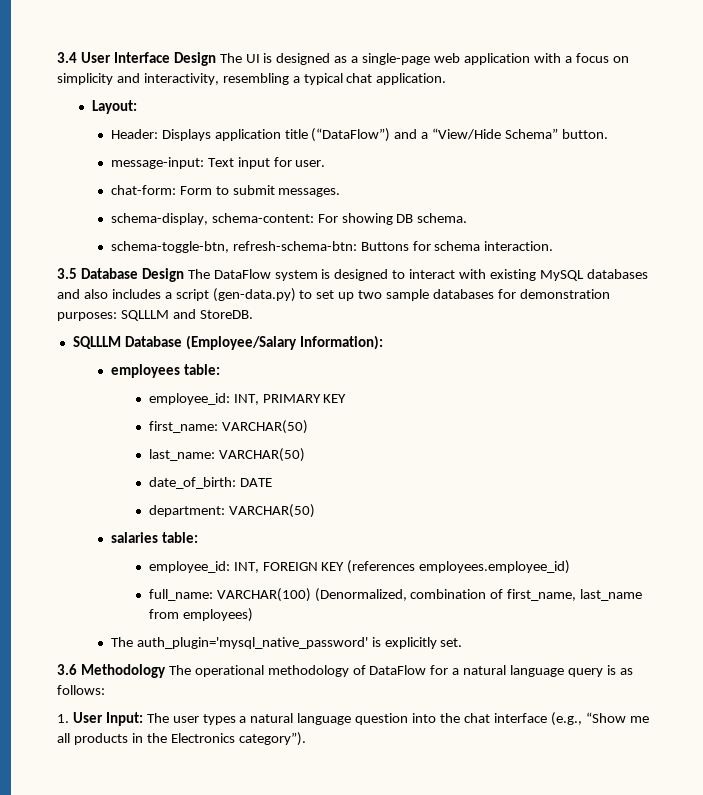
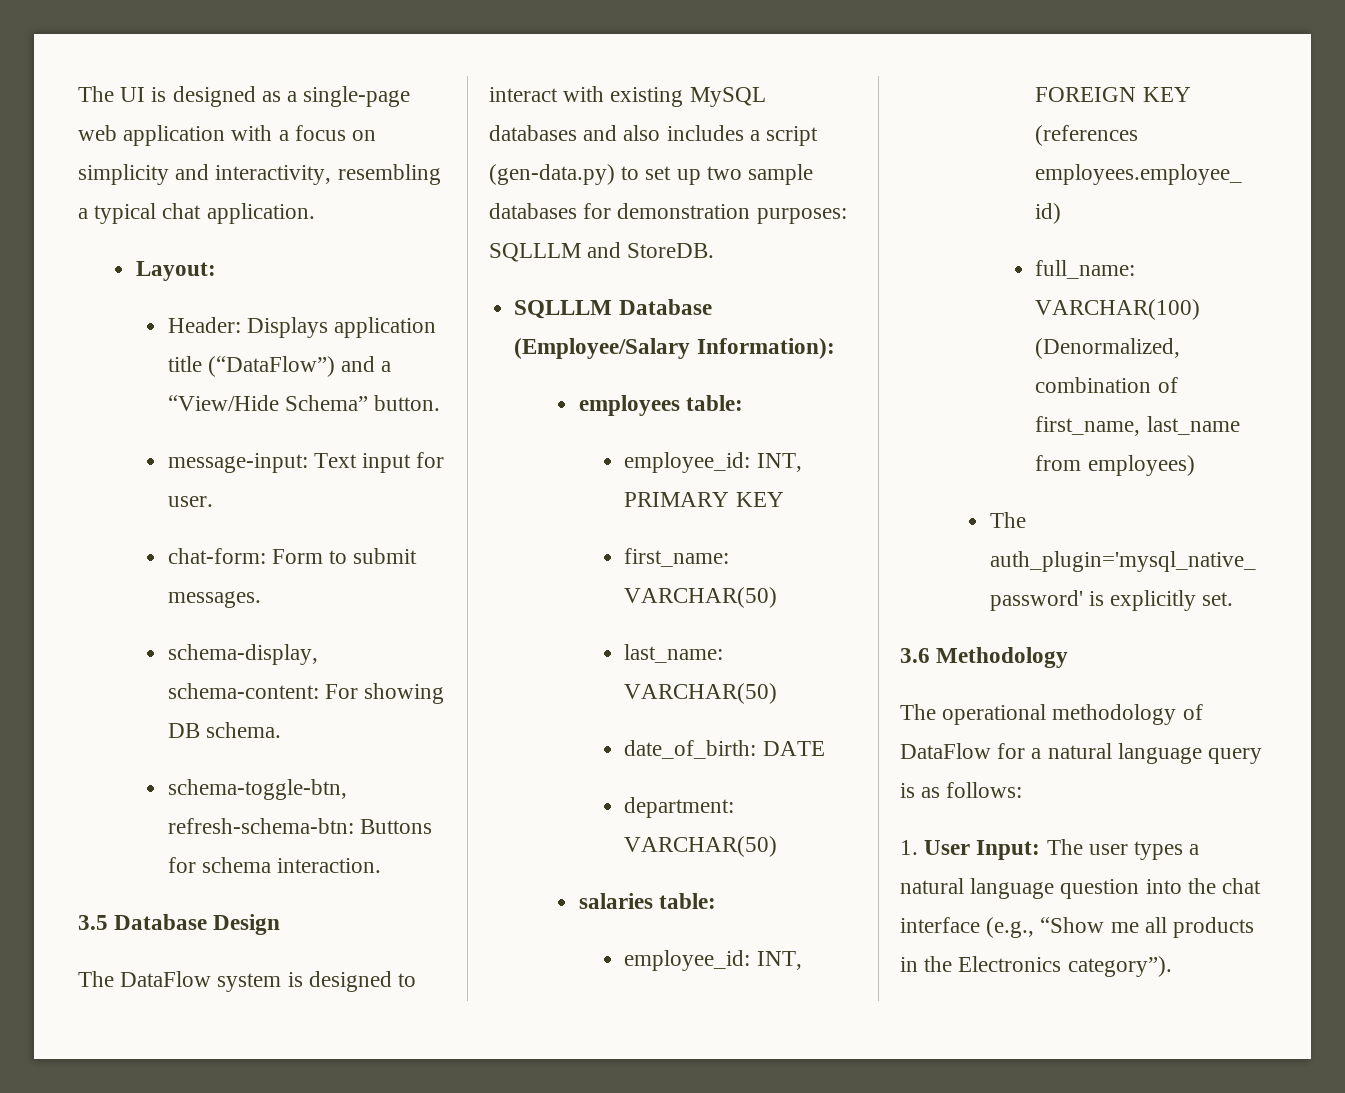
- 3.4 User Interface Design The UI is designed as a single-page web application with a focus on simplicity and interactivity, resembling a typical chat application.
+ The UI is designed as a single-page web application with a focus on simplicity and interactivity, resembling a typical chat application.
- 3.5 Database Design The DataFlow system is designed to interact with existing MySQL databases and also includes a script (gen-data.py) to set up two sample databases for demonstration purposes: SQLLLM and StoreDB.
+ 3.5 Database Design
+ The DataFlow system is designed to interact with existing MySQL databases and also includes a script (gen-data.py) to set up two sample databases for demonstration purposes: SQLLLM and StoreDB.
- 3.6 Methodology The operational methodology of DataFlow for a natural language query is as follows:
+ 3.6 Methodology
+ The operational methodology of DataFlow for a natural language query is as follows:

